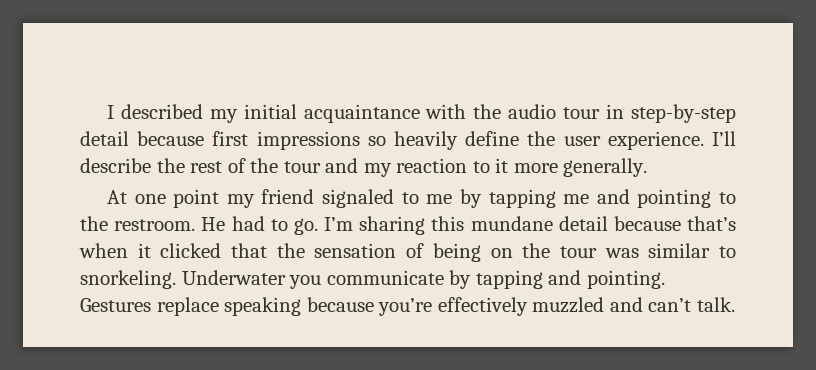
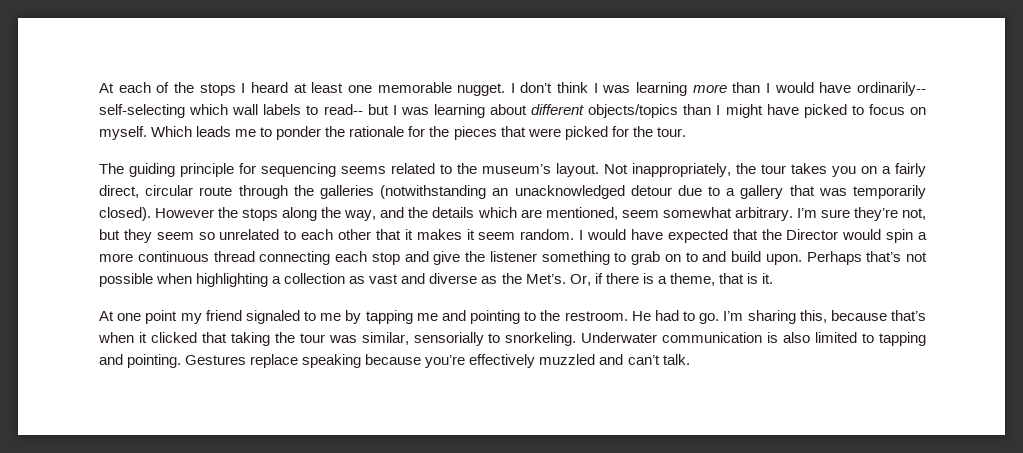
- I described my initial acquaintance with the audio tour in step-by-step detail because first impressions so heavily define the user experience. I’ll describe the rest of the tour and my reaction to it more generally.
+ At each of the stops I heard at least one memorable nugget. I don’t think I was learning more than I would have ordinarily-- self-selecting which wall labels to read-- but I was learning about different objects/topics than I might have picked to focus on myself. Which leads me to ponder the rationale for the pieces that were picked for the tour.
+ The guiding principle for sequencing seems related to the museum’s layout. Not inappropriately, the tour takes you on a fairly direct, circular route through the galleries (notwithstanding an unacknowledged detour due to a gallery that was temporarily closed). However the stops along the way, and the details which are mentioned, seem somewhat arbitrary. I’m sure they’re not, but they seem so unrelated to each other that it makes it seem random. I would have expected that the Director would spin a more continuous thread connecting each stop and give the listener something to grab on to and build upon. Perhaps that’s not possible when highlighting a collection as vast and diverse as the Met’s. Or, if there is a theme, that is it.
- I’m sharing this mundane detail because that’s when it clicked that the sensation of being on the tour was similar to snorkeling.
+ I’m sharing this, because that’s when it clicked that taking the tour was similar, sensorially to snorkeling.
- Underwater you communicate by tapping and pointing.
+ Underwater communication is also limited to tapping and pointing.

